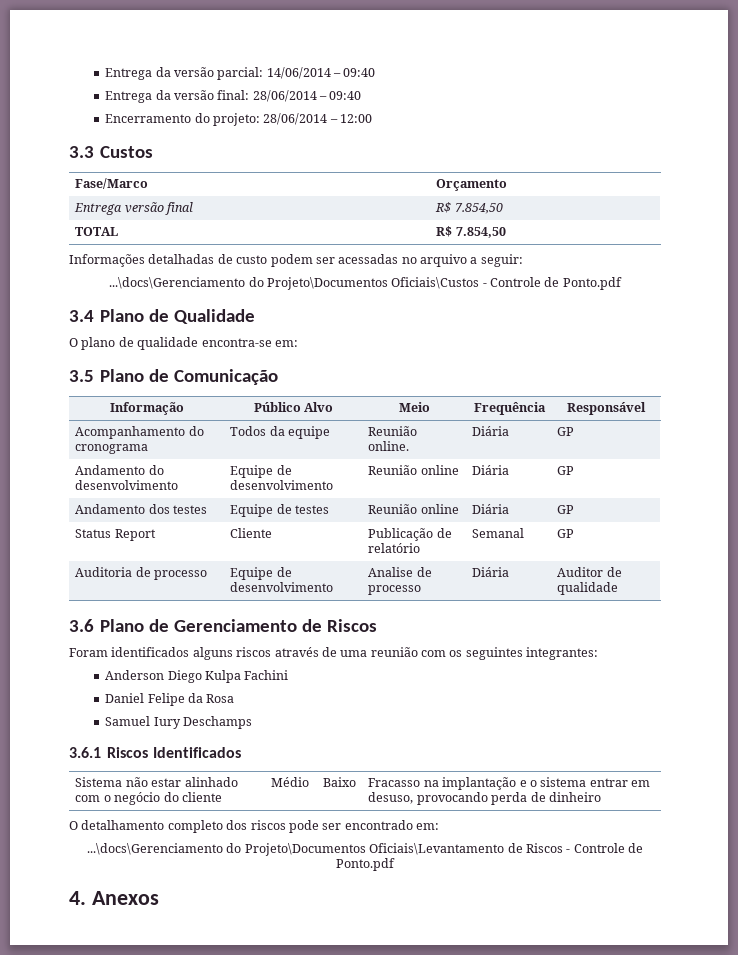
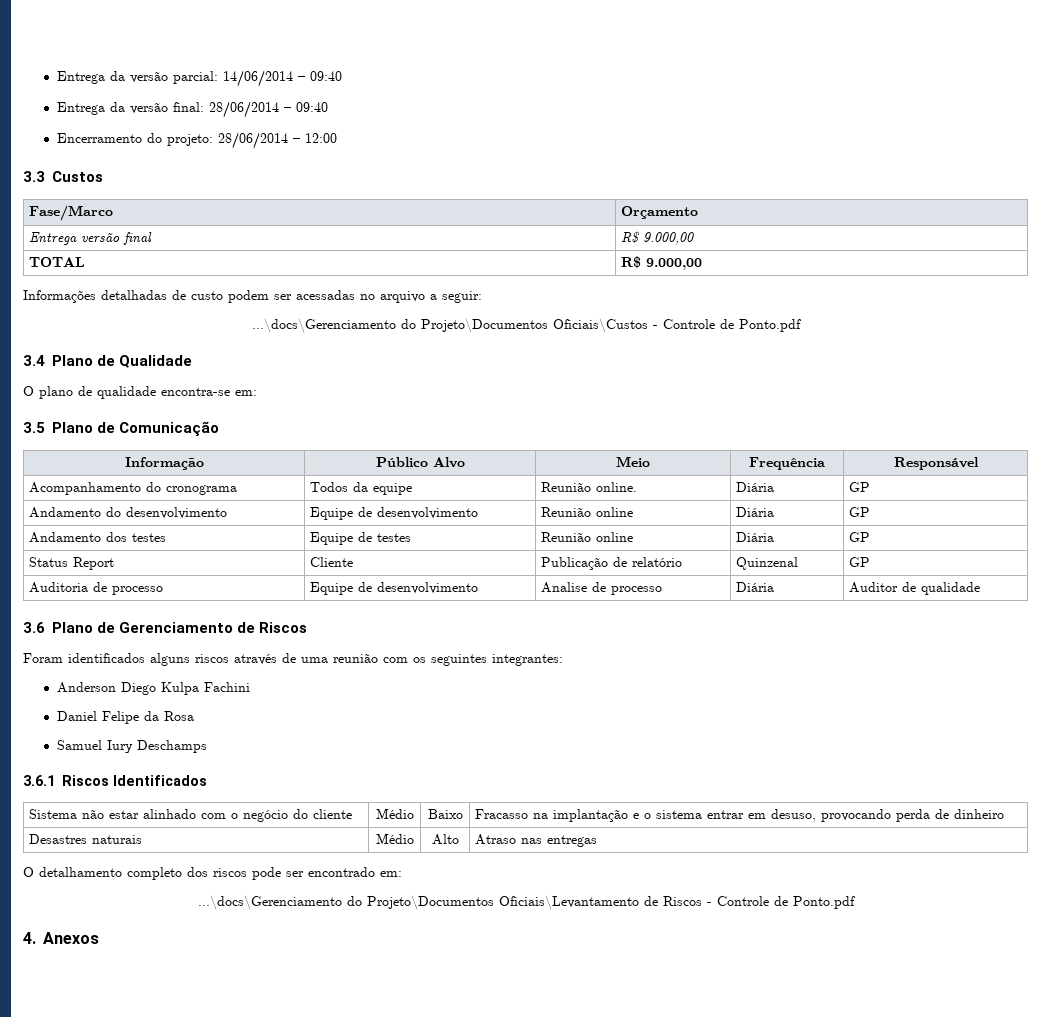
- Entrega versão final | R$ 7.854,50
+ Entrega versão final | R$ 9.000,00
- TOTAL | R$ 7.854,50
+ TOTAL | R$ 9.000,00
- Status Report | Cliente | Publicação de relatório | Semanal | GP
+ Status Report | Cliente | Publicação de relatório | Quinzenal | GP
+ Desastres naturais | Médio | Alto | Atraso nas entregas

